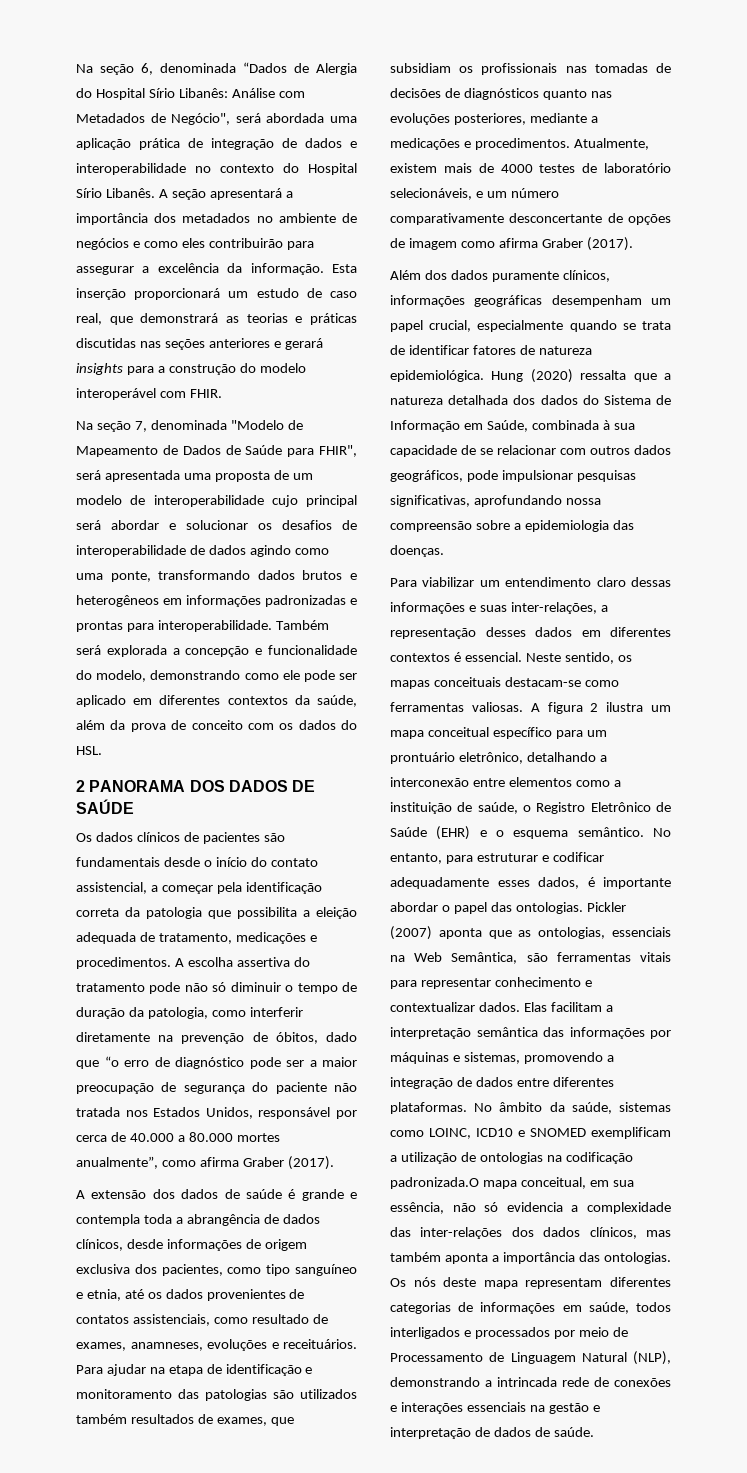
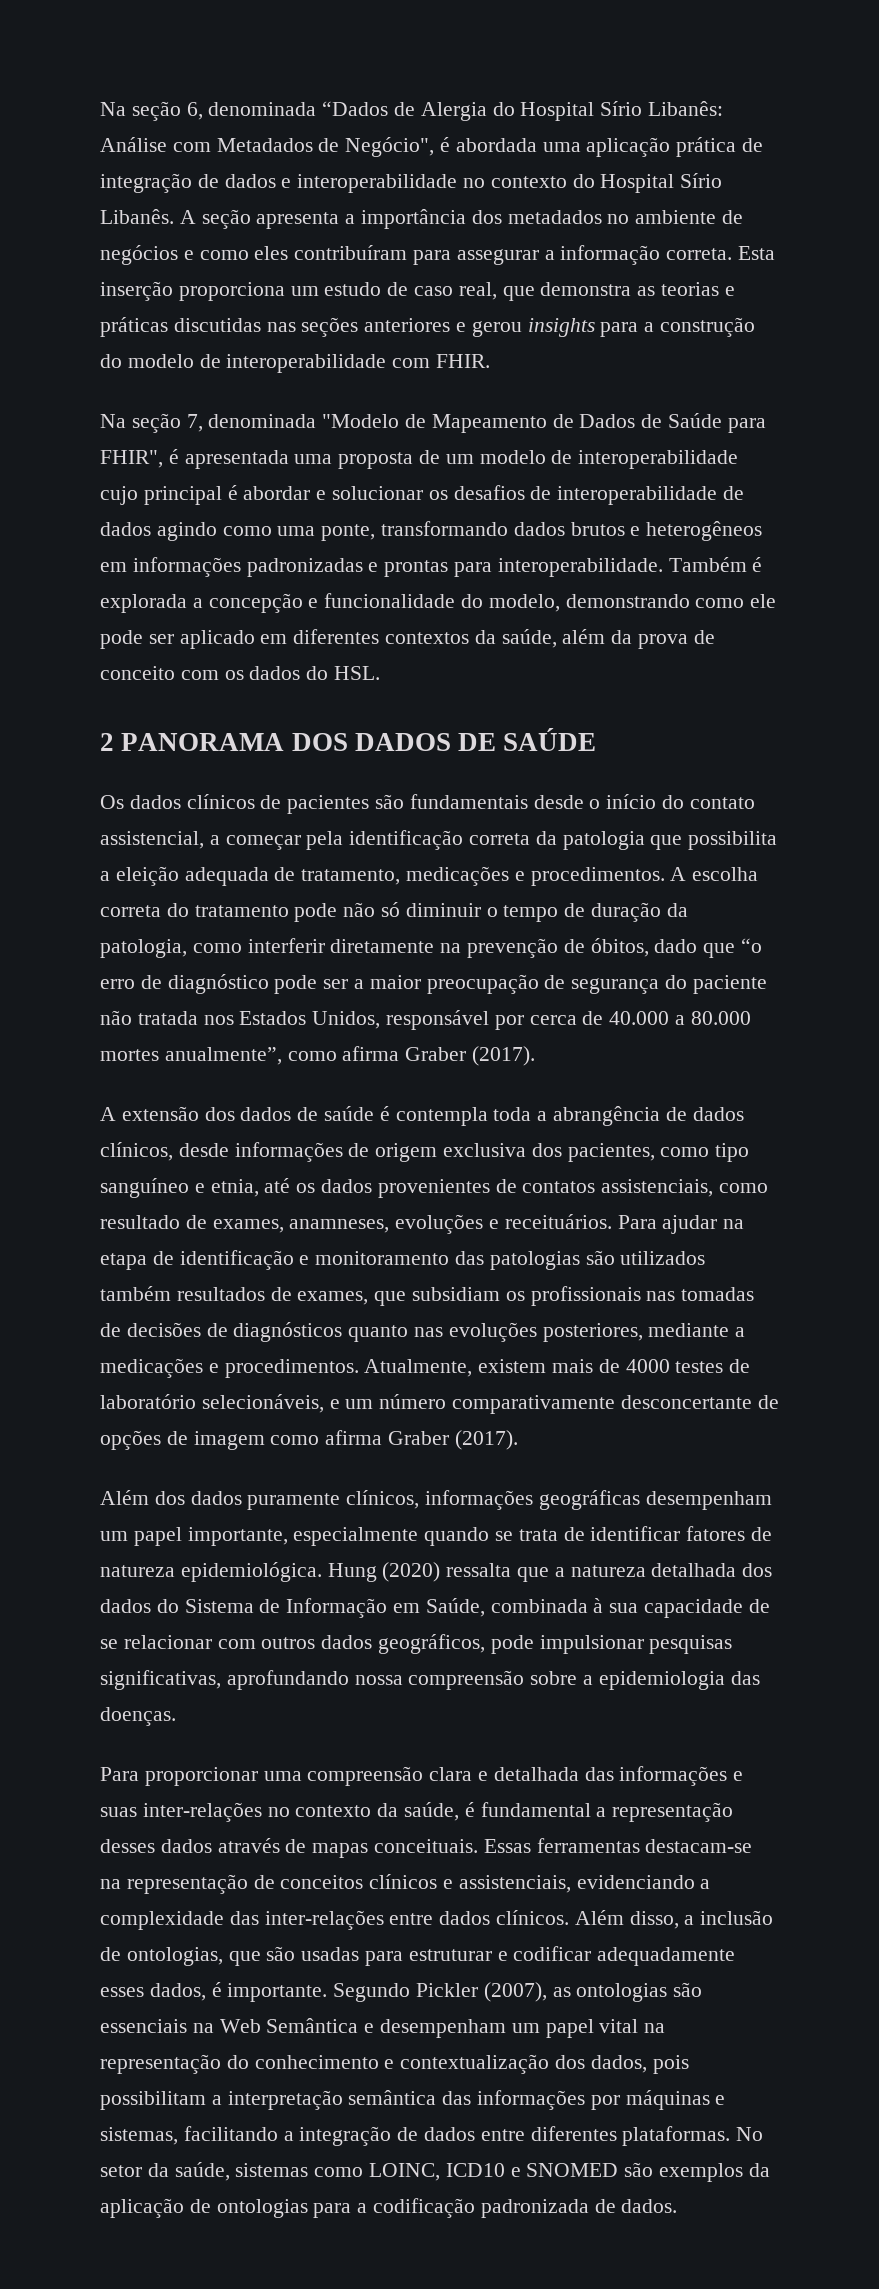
- Na seção 6, denominada “Dados de Alergia do Hospital Sírio Libanês: Análise com Metadados de Negócio", será abordada uma aplicação prática de integração de dados e interoperabilidade no contexto do Hospital Sírio Libanês.
+ Na seção 6, denominada “Dados de Alergia do Hospital Sírio Libanês: Análise com Metadados de Negócio", é abordada uma aplicação prática de integração de dados e interoperabilidade no contexto do Hospital Sírio Libanês.
- A seção apresentará a importância dos metadados no ambiente de negócios e como eles contribuirão para assegurar a excelência da informação.
+ A seção apresenta a importância dos metadados no ambiente de negócios e como eles contribuíram para assegurar a informação correta.
- Esta inserção proporcionará um estudo de caso real, que demonstrará as teorias e práticas discutidas nas seções anteriores e gerará insights para a construção do modelo interoperável com FHIR.
+ Esta inserção proporciona um estudo de caso real, que demonstra as teorias e práticas discutidas nas seções anteriores e gerou insights para a construção do modelo de interoperabilidade com FHIR.
- Na seção 7, denominada "Modelo de Mapeamento de Dados de Saúde para FHIR", será apresentada uma proposta de um modelo de interoperabilidade cujo principal será abordar e solucionar os desafios de interoperabilidade de dados agindo como uma ponte, transformando dados brutos e heterogêneos em informações padronizadas e prontas para interoperabilidade.
+ Na seção 7, denominada "Modelo de Mapeamento de Dados de Saúde para FHIR", é apresentada uma proposta de um modelo de interoperabilidade cujo principal é abordar e solucionar os desafios de interoperabilidade de dados agindo como uma ponte, transformando dados brutos e heterogêneos em informações padronizadas e prontas para interoperabilidade.
- Também será explorada a concepção e funcionalidade do modelo, demonstrando como ele pode ser aplicado em diferentes contextos da saúde, além da prova de conceito com os dados do HSL.
+ Também é explorada a concepção e funcionalidade do modelo, demonstrando como ele pode ser aplicado em diferentes contextos da saúde, além da prova de conceito com os dados do HSL.
- A escolha assertiva do tratamento pode não só diminuir o tempo de duração da patologia, como interferir diretamente na prevenção de óbitos, dado que “o erro de diagnóstico pode ser a maior preocupação de segurança do paciente não tratada nos Estados Unidos, responsável por cerca de 40.000 a 80.000 mortes anualmente”, como afirma Graber (2017).
+ A escolha correta do tratamento pode não só diminuir o tempo de duração da patologia, como interferir diretamente na prevenção de óbitos, dado que “o erro de diagnóstico pode ser a maior preocupação de segurança do paciente não tratada nos Estados Unidos, responsável por cerca de 40.000 a 80.000 mortes anualmente”, como afirma Graber (2017).
- A extensão dos dados de saúde é grande e contempla toda a abrangência de dados clínicos, desde informações de origem exclusiva dos pacientes, como tipo sanguíneo e etnia, até os dados provenientes de contatos assistenciais, como resultado de exames, anamneses, evoluções e receituários.
+ A extensão dos dados de saúde é contempla toda a abrangência de dados clínicos, desde informações de origem exclusiva dos pacientes, como tipo sanguíneo e etnia, até os dados provenientes de contatos assistenciais, como resultado de exames, anamneses, evoluções e receituários.
- Além dos dados puramente clínicos, informações geográficas desempenham um papel crucial, especialmente quando se trata de identificar fatores de natureza epidemiológica.
+ Além dos dados puramente clínicos, informações geográficas desempenham um papel importante, especialmente quando se trata de identificar fatores de natureza epidemiológica.
- Para viabilizar um entendimento claro dessas informações e suas inter-relações, a representação desses dados em diferentes contextos é essencial. Neste sentido, os mapas conceituais destacam-se como ferramentas valiosas. A figura 2 ilustra um mapa conceitual específico para um prontuário eletrônico, detalhando a interconexão entre elementos como a instituição de saúde, o Registro Eletrônico de Saúde (EHR) e o esquema semântico. No entanto, para estruturar e codificar adequadamente esses dados, é importante abordar o papel das ontologias. Pickler (2007) aponta que as ontologias, essenciais na Web Semântica, são ferramentas vitais para representar conhecimento e contextualizar dados. Elas facilitam a interpretação semântica das informações por máquinas e sistemas, promovendo a integração de dados entre diferentes plataformas.
+ Para proporcionar uma compreensão clara e detalhada das informações e suas inter-relações no contexto da saúde, é fundamental a representação desses dados através de mapas conceituais. Essas ferramentas destacam-se na representação de conceitos clínicos e assistenciais, evidenciando a complexidade das inter-relações entre dados clínicos. Além disso, a inclusão de ontologias, que são usadas para estruturar e codificar adequadamente esses dados, é importante. Segundo Pickler (2007), as ontologias são essenciais na Web Semântica e desempenham um papel vital na representação do conhecimento e contextualização dos dados, pois possibilitam a interpretação semântica das informações por máquinas e sistemas, facilitando a integração de dados entre diferentes plataformas.
- No âmbito da saúde, sistemas como LOINC, ICD10 e SNOMED exemplificam a utilização de ontologias na codificação padronizada.O mapa conceitual, em sua essência, não só evidencia a complexidade das inter-relações dos dados clínicos, mas também aponta a importância das ontologias. Os nós deste mapa representam diferentes categorias de informações em saúde, todos interligados e processados por meio de Processamento de Linguagem Natural (NLP), demonstrando a intrincada rede de conexões e interações essenciais na gestão e interpretação de dados de saúde.
+ No setor da saúde, sistemas como LOINC, ICD10 e SNOMED são exemplos da aplicação de ontologias para a codificação padronizada de dados.

